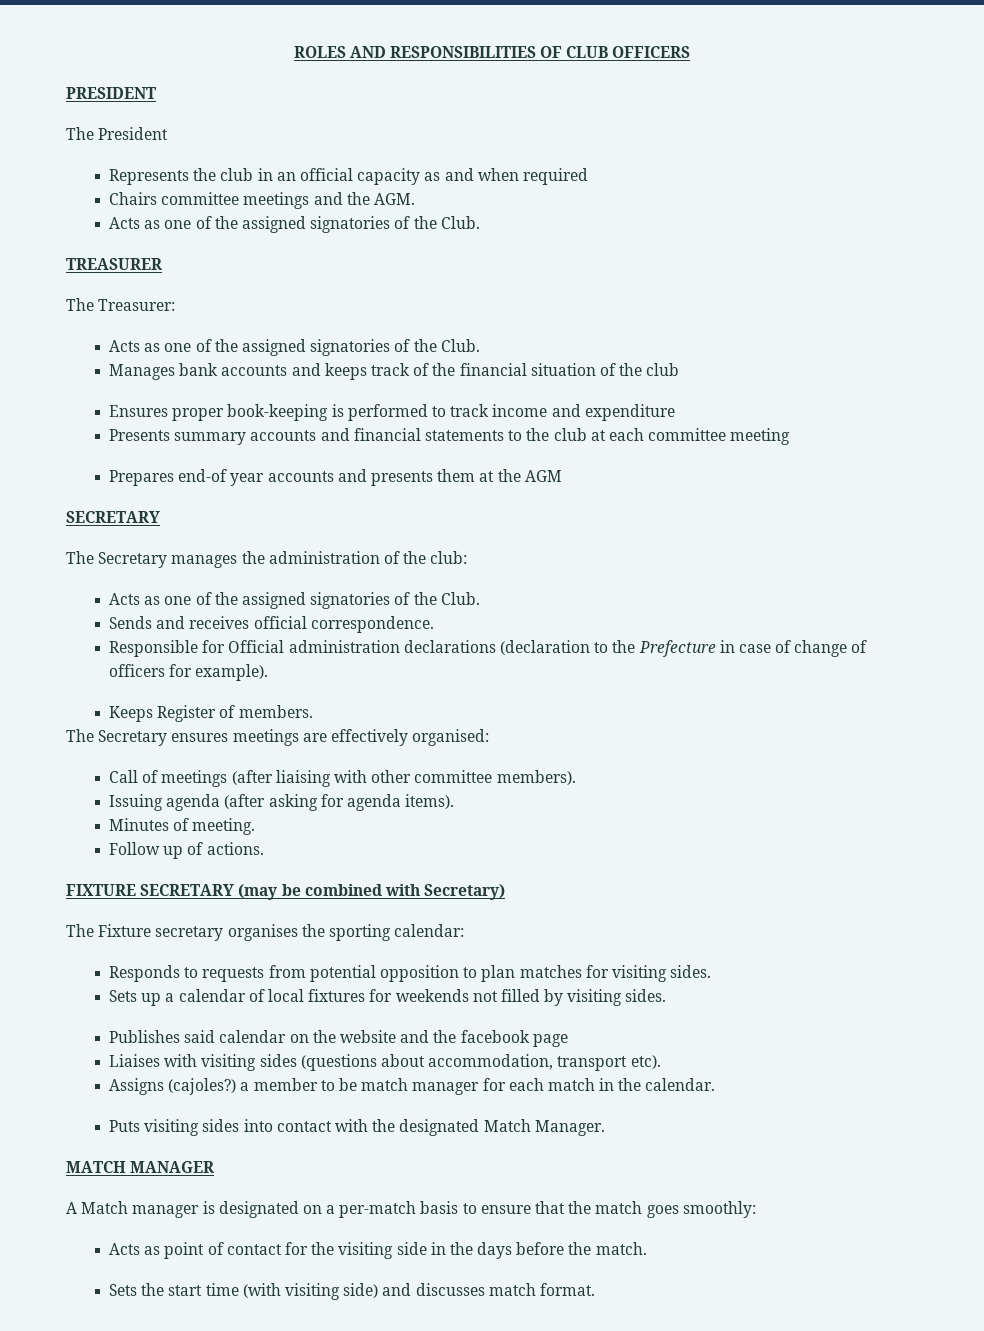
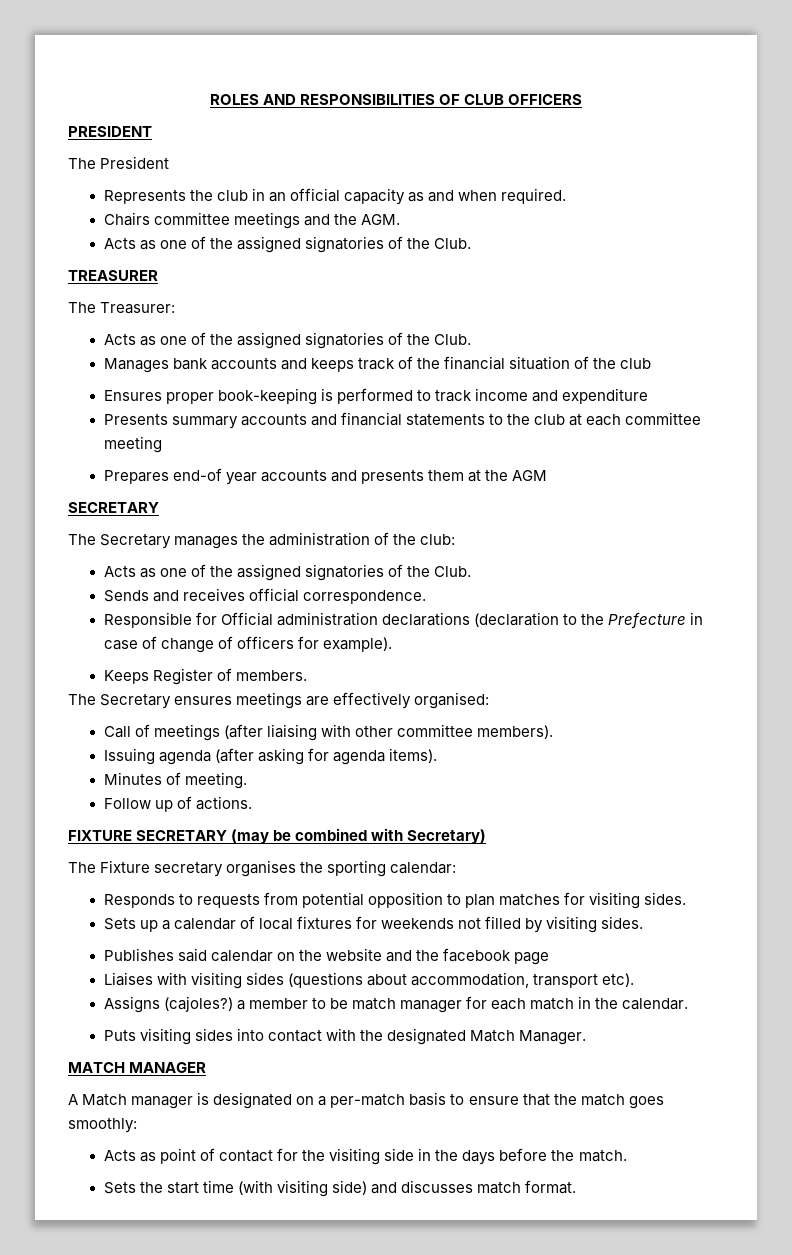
- Represents the club in an official capacity as and when required
+ Represents the club in an official capacity as and when required.

